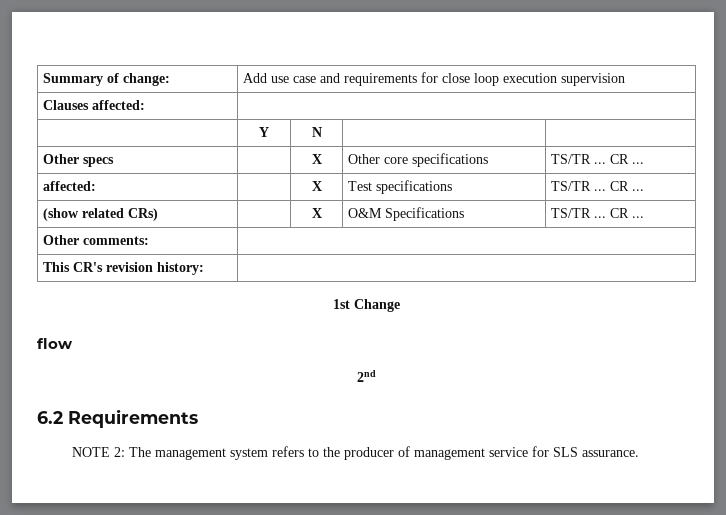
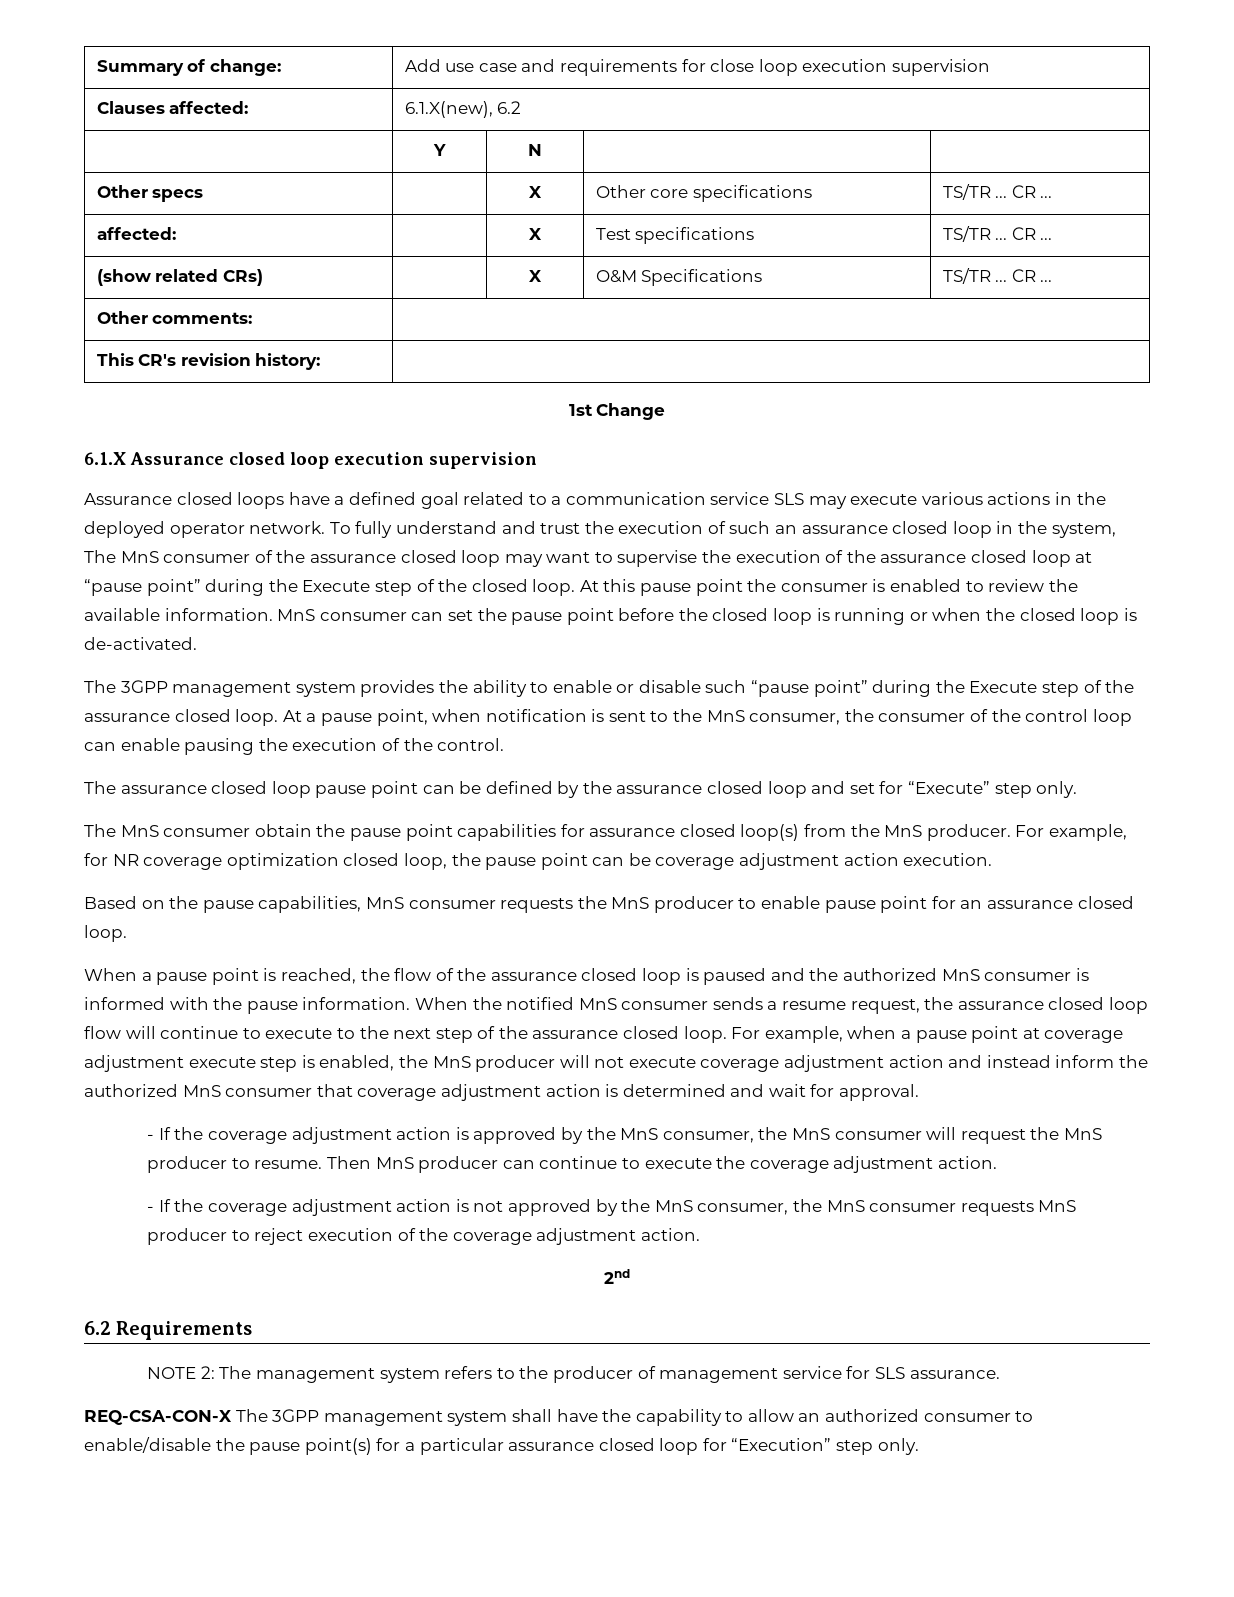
- Clauses affected: |
+ Clauses affected: | 6.1.X(new), 6.2
- flow
+ 6.1.X Assurance closed loop execution supervision
+ Assurance closed loops have a defined goal related to a communication service SLS may execute various actions in the deployed operator network. To fully understand and trust the execution of such an assurance closed loop in the system, The MnS consumer of the assurance closed loop may want to supervise the execution of the assurance closed loop at “pause point” during the Execute step of the closed loop. At this pause point the consumer is enabled to review the available information. MnS consumer can set the pause point before the closed loop is running or when the closed loop is de-activated.
+ The 3GPP management system provides the ability to enable or disable such “pause point” during the Execute step of the assurance closed loop. At a pause point, when notification is sent to the MnS consumer, the consumer of the control loop can enable pausing the execution of the control.
+ The assurance closed loop pause point can be defined by the assurance closed loop and set for “Execute” step only.
+ The MnS consumer obtain the pause point capabilities for assurance closed loop(s) from the MnS producer. For example, for NR coverage optimization closed loop, the pause point can be coverage adjustment action execution.
+ Based on the pause capabilities, MnS consumer requests the MnS producer to enable pause point for an assurance closed loop.
+ When a pause point is reached, the flow of the assurance closed loop is paused and the authorized MnS consumer is informed with the pause information. When the notified MnS consumer sends a resume request, the assurance closed loop flow will continue to execute to the next step of the assurance closed loop. For example, when a pause point at coverage adjustment execute step is enabled, the MnS producer will not execute coverage adjustment action and instead inform the authorized MnS consumer that coverage adjustment action is determined and wait for approval.
+ - If the coverage adjustment action is approved by the MnS consumer, the MnS consumer will request the MnS producer to resume. Then MnS producer can continue to execute the coverage adjustment action.
+ - If the coverage adjustment action is not approved by the MnS consumer, the MnS consumer requests MnS producer to reject execution of the coverage adjustment action.
+ REQ-CSA-CON-X The 3GPP management system shall have the capability to allow an authorized consumer to enable/disable the pause point(s) for a particular assurance closed loop for “Execution” step only.

